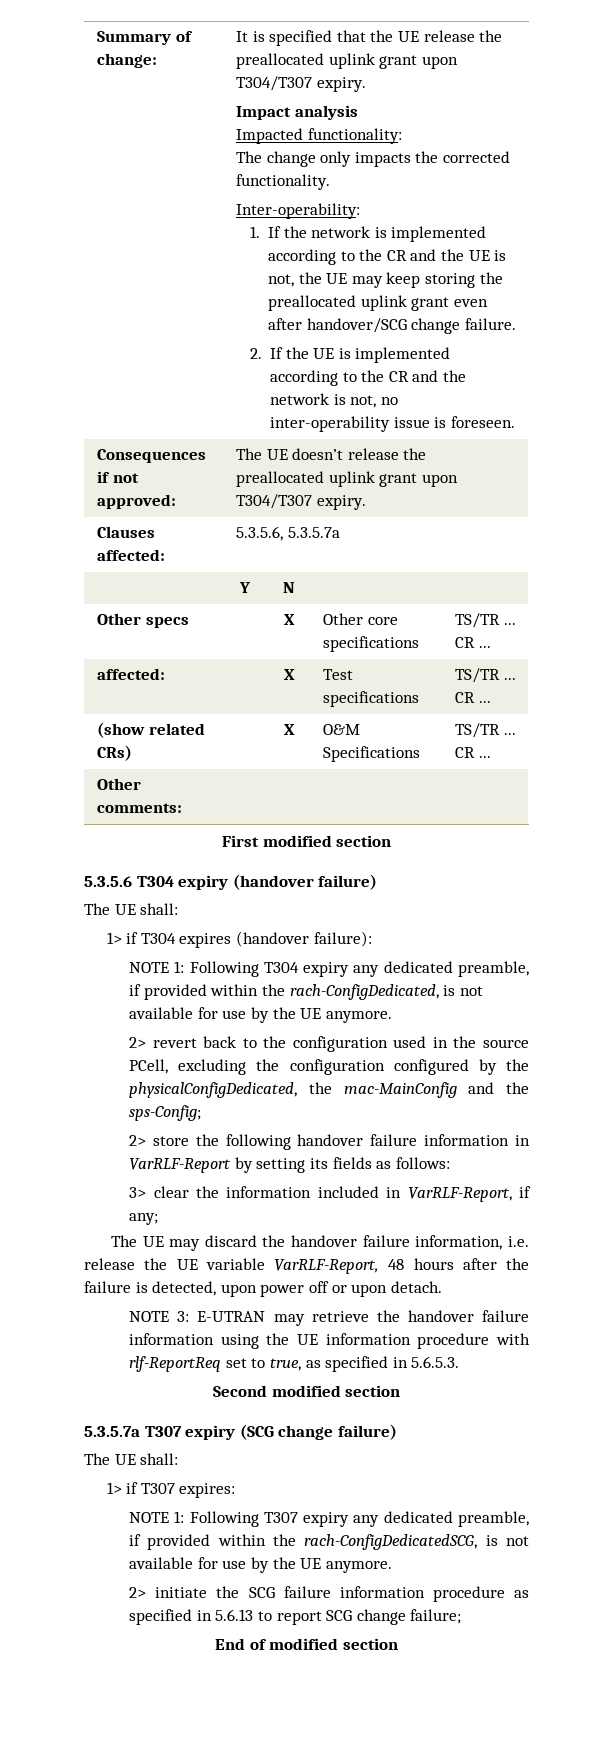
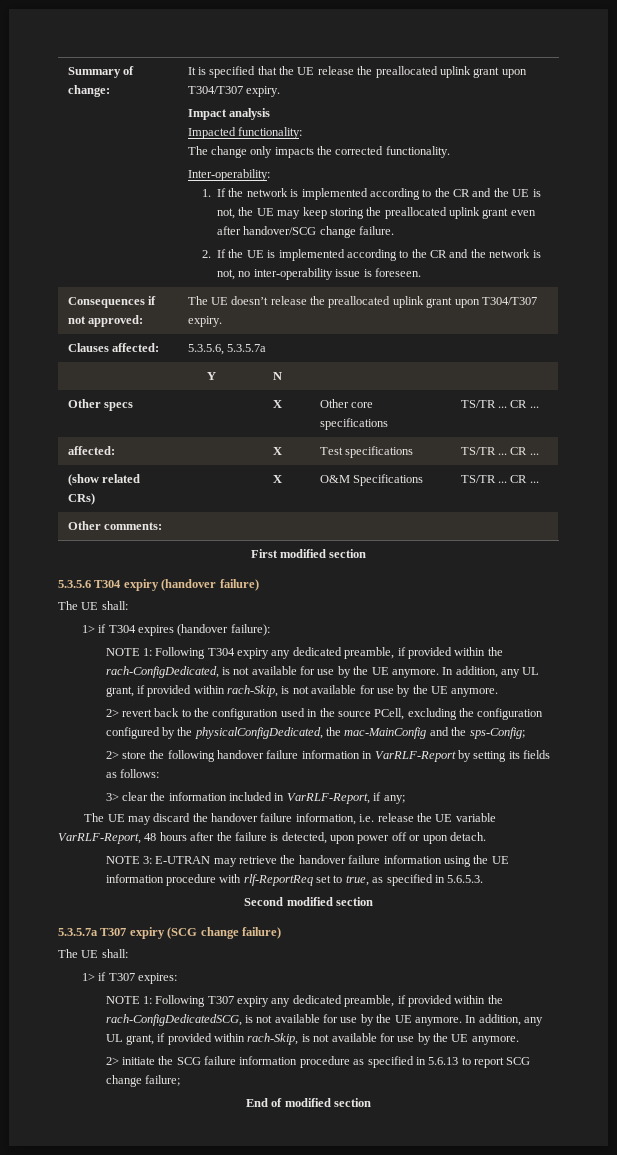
- NOTE 1: Following T304 expiry any dedicated preamble, if provided within the rach-ConfigDedicated, is not available for use by the UE anymore.
+ NOTE 1: Following T304 expiry any dedicated preamble, if provided within the rach-ConfigDedicated, is not available for use by the UE anymore. In addition, any UL grant, if provided within rach-Skip, is not available for use by the UE anymore.
- NOTE 1: Following T307 expiry any dedicated preamble, if provided within the rach-ConfigDedicatedSCG, is not available for use by the UE anymore.
+ NOTE 1: Following T307 expiry any dedicated preamble, if provided within the rach-ConfigDedicatedSCG, is not available for use by the UE anymore. In addition, any UL grant, if provided within rach-Skip, is not available for use by the UE anymore.

